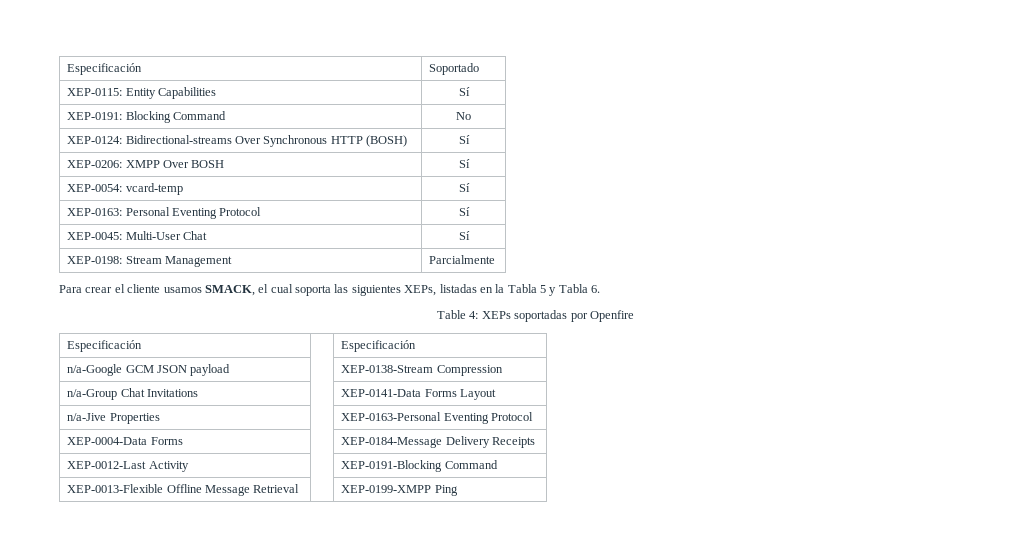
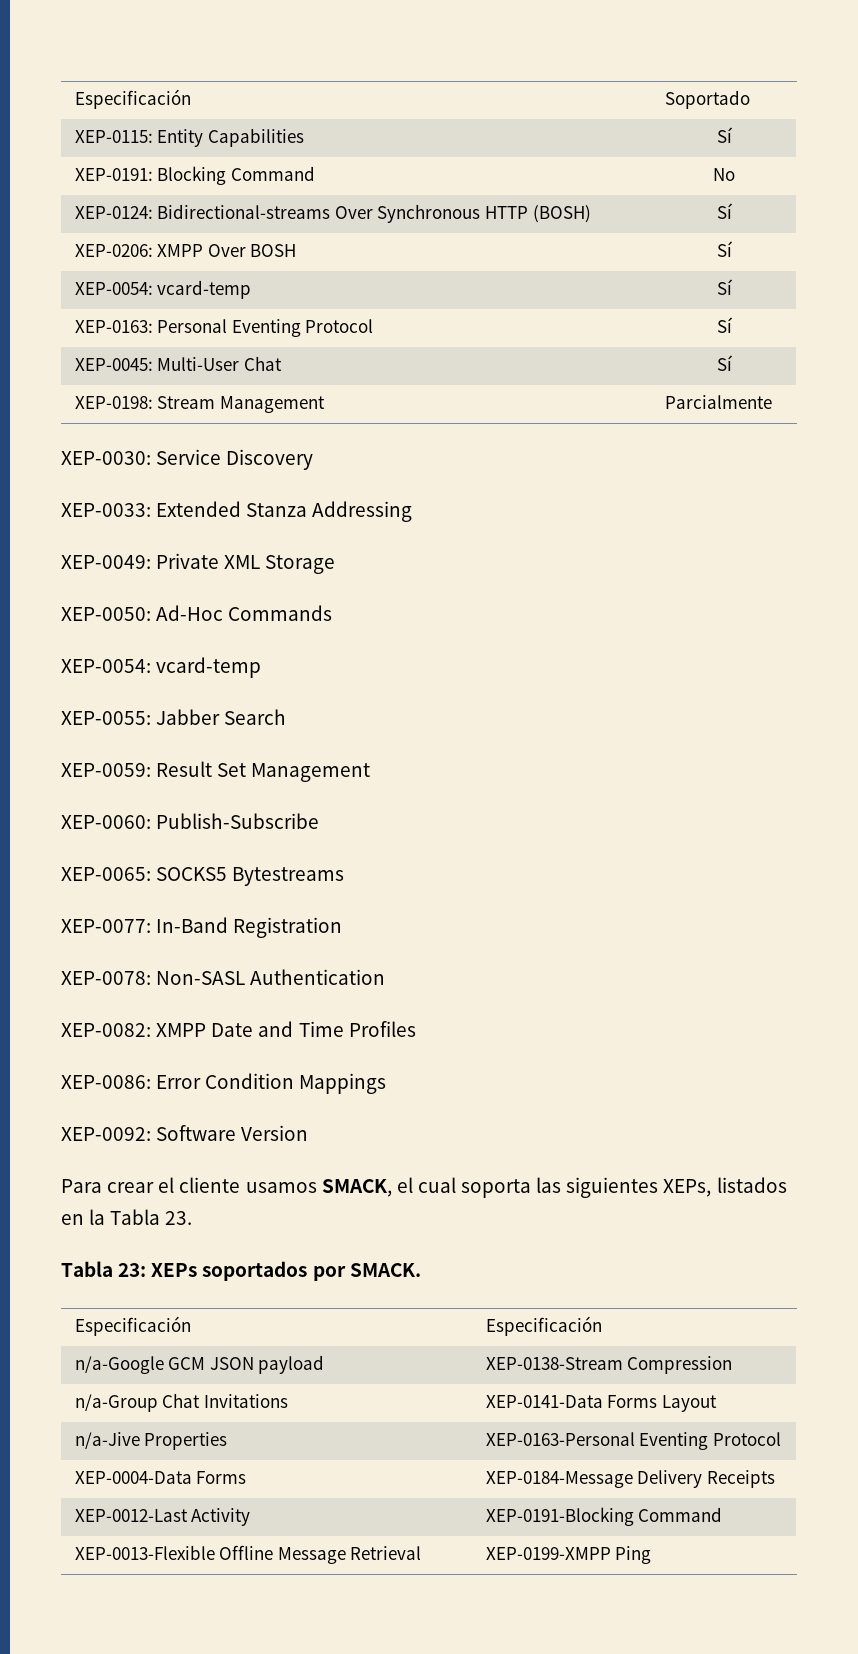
+ XEP-0030: Service Discovery
+ XEP-0033: Extended Stanza Addressing
+ XEP-0049: Private XML Storage
+ XEP-0050: Ad-Hoc Commands
+ XEP-0054: vcard-temp
+ XEP-0055: Jabber Search
+ XEP-0059: Result Set Management
+ XEP-0060: Publish-Subscribe
+ XEP-0065: SOCKS5 Bytestreams
+ XEP-0077: In-Band Registration
+ XEP-0078: Non-SASL Authentication
+ XEP-0082: XMPP Date and Time Profiles
+ XEP-0086: Error Condition Mappings
+ XEP-0092: Software Version
- Para crear el cliente usamos SMACK, el cual soporta las siguientes XEPs, listadas en la Tabla 5 y Tabla 6.
- Table 4: XEPs soportadas por Openfire
+ Para crear el cliente usamos SMACK, el cual soporta las siguientes XEPs, listados en la Tabla 23.
+ Tabla 23: XEPs soportados por SMACK.

